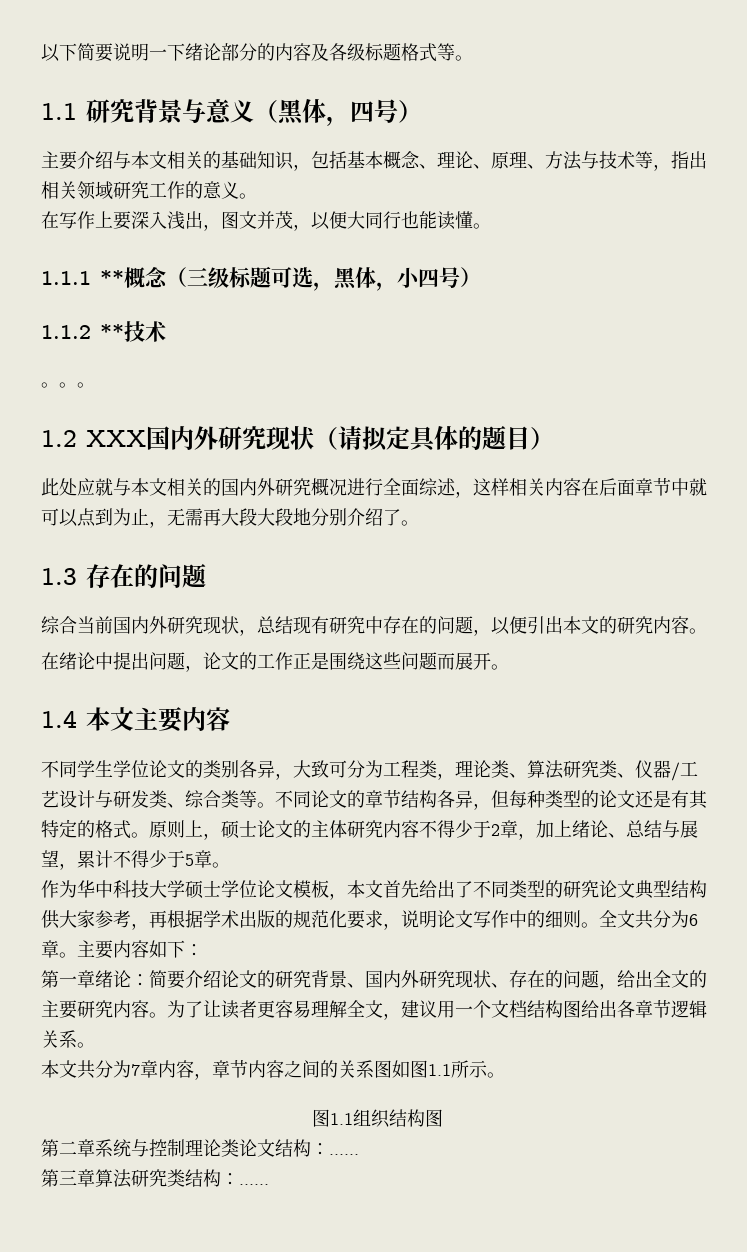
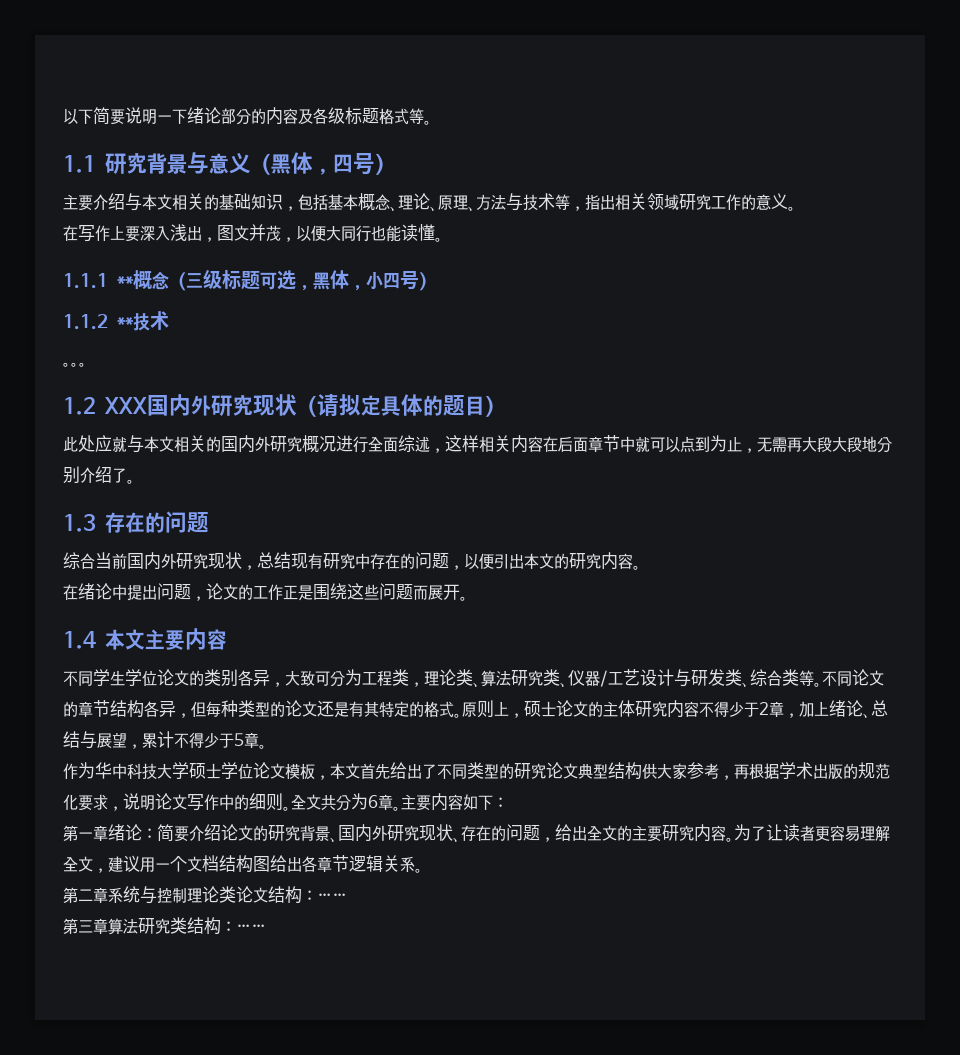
- 本文共分为7章内容，章节内容之间的关系图如图1.1所示。
- 图1.1组织结构图

